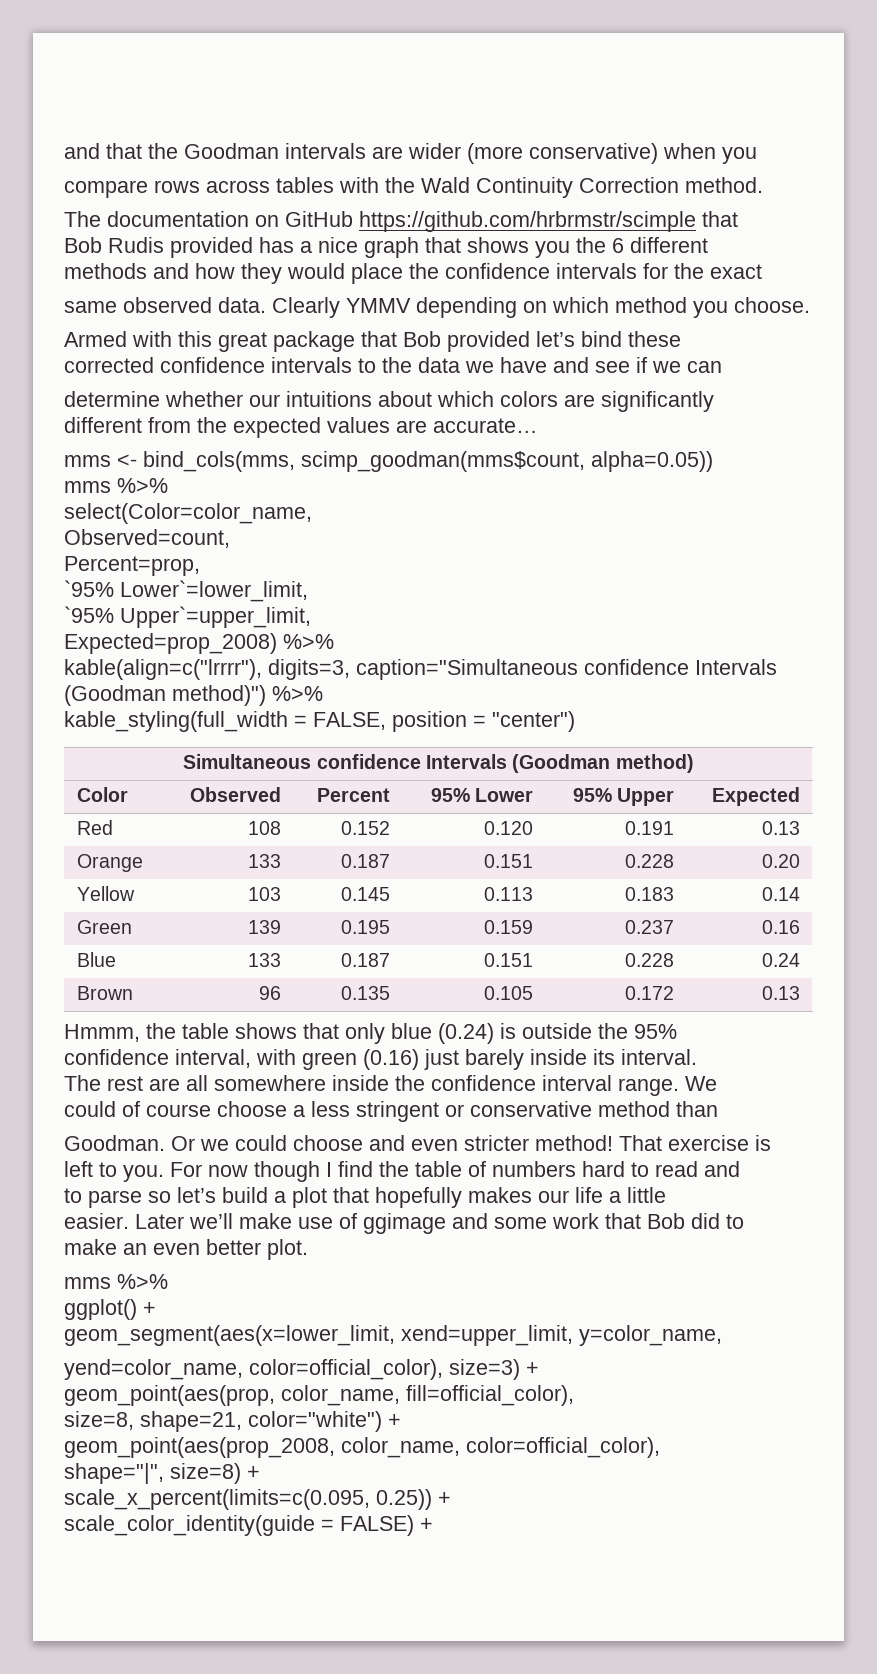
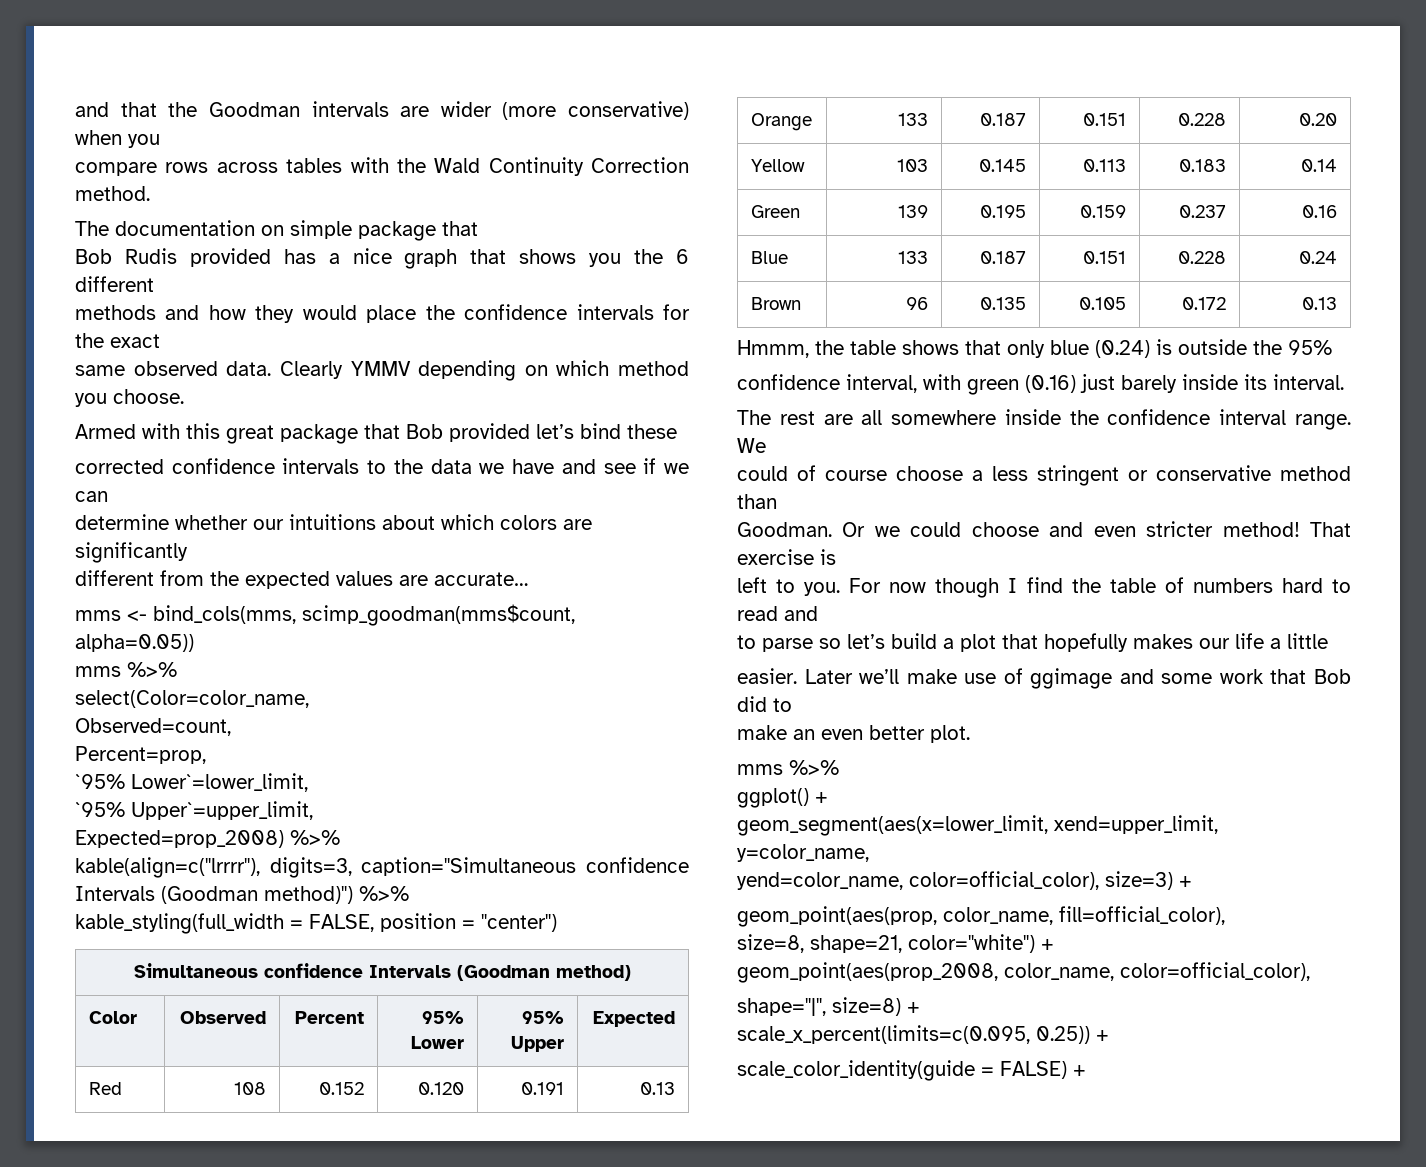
- The documentation on GitHub https://github.com/hrbrmstr/scimple that
+ The documentation on simple package that

